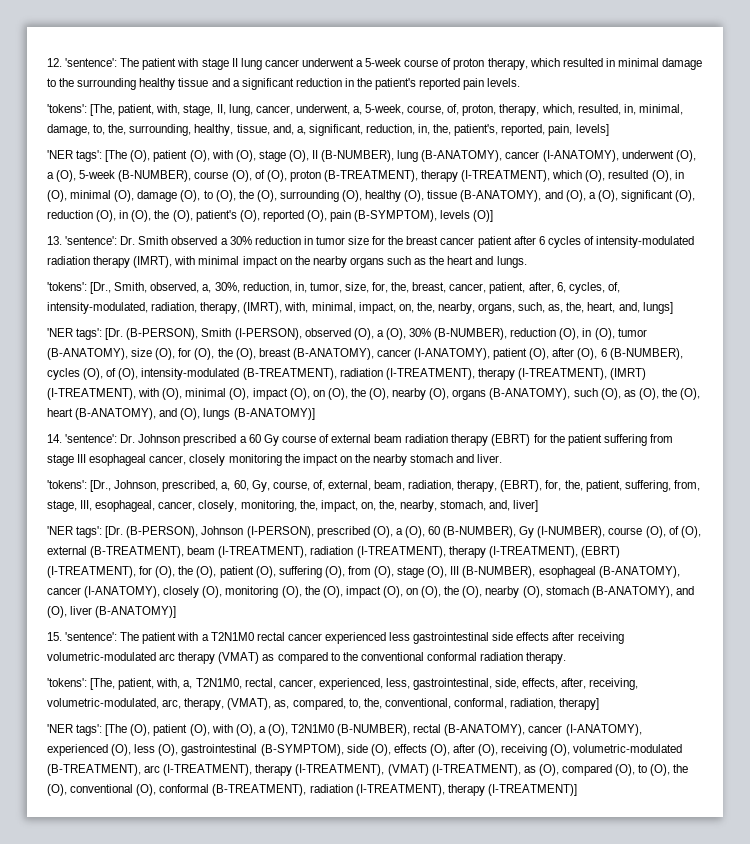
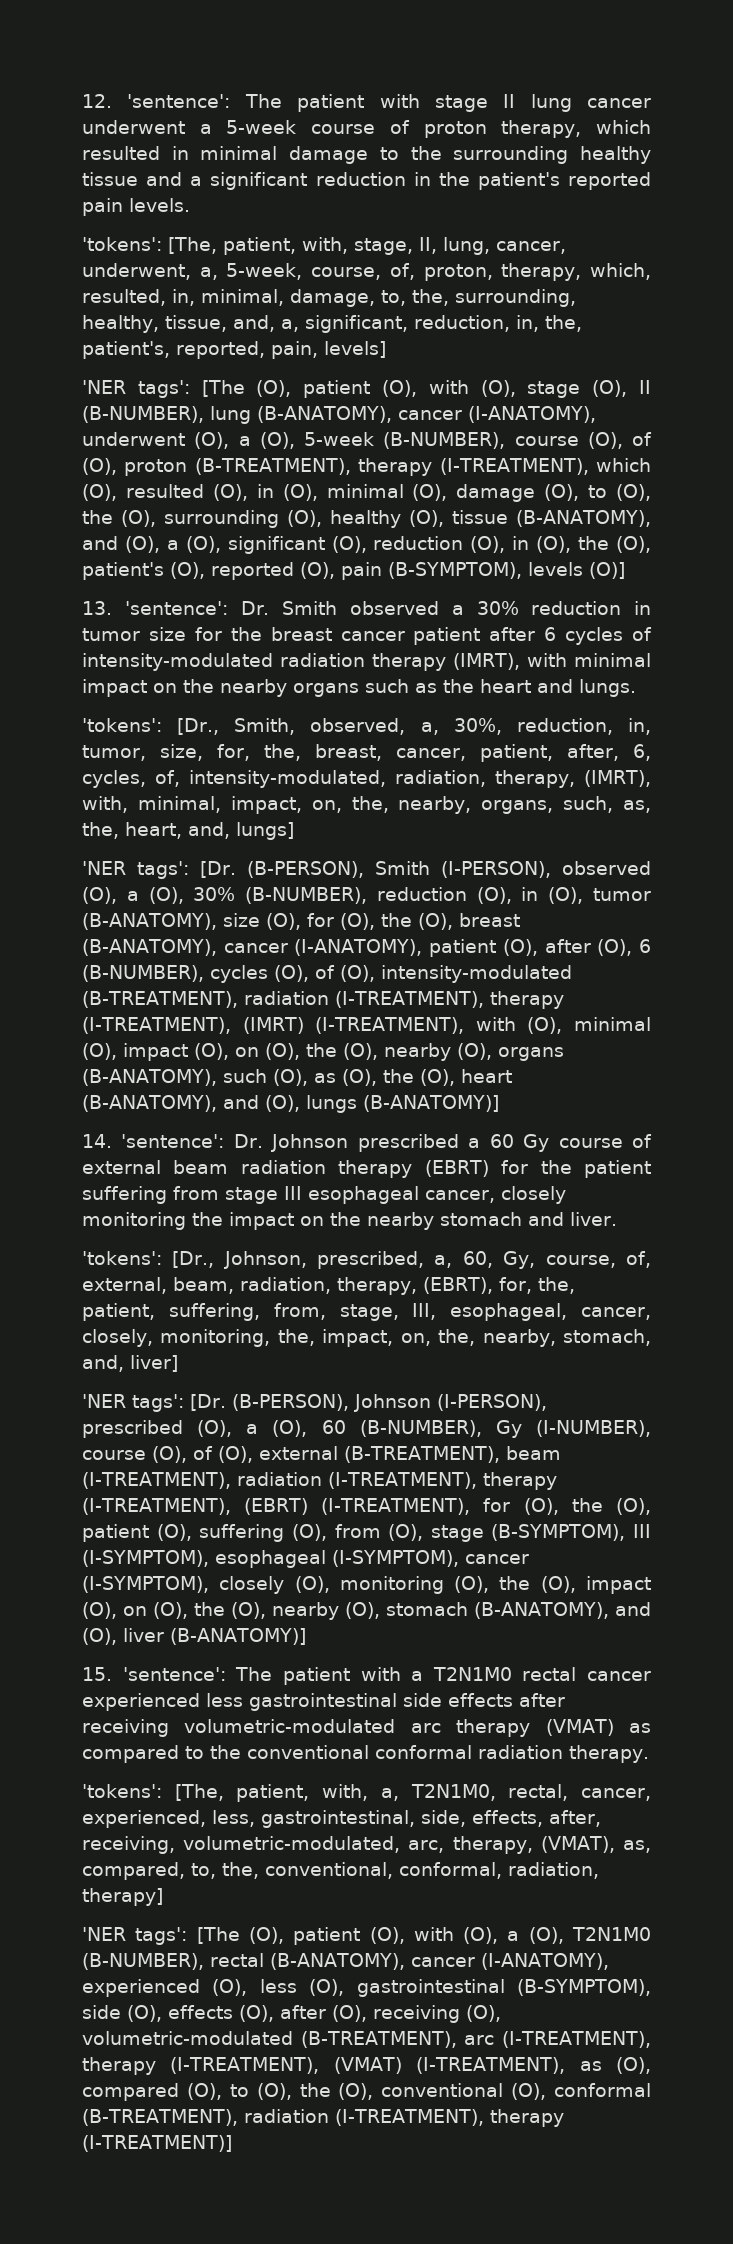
- 'NER tags': [Dr. (B-PERSON), Johnson (I-PERSON), prescribed (O), a (O), 60 (B-NUMBER), Gy (I-NUMBER), course (O), of (O), external (B-TREATMENT), beam (I-TREATMENT), radiation (I-TREATMENT), therapy (I-TREATMENT), (EBRT) (I-TREATMENT), for (O), the (O), patient (O), suffering (O), from (O), stage (O), III (B-NUMBER), esophageal (B-ANATOMY), cancer (I-ANATOMY), closely (O), monitoring (O), the (O), impact (O), on (O), the (O), nearby (O), stomach (B-ANATOMY), and (O), liver (B-ANATOMY)]
+ 'NER tags': [Dr. (B-PERSON), Johnson (I-PERSON), prescribed (O), a (O), 60 (B-NUMBER), Gy (I-NUMBER), course (O), of (O), external (B-TREATMENT), beam (I-TREATMENT), radiation (I-TREATMENT), therapy (I-TREATMENT), (EBRT) (I-TREATMENT), for (O), the (O), patient (O), suffering (O), from (O), stage (B-SYMPTOM), III (I-SYMPTOM), esophageal (I-SYMPTOM), cancer (I-SYMPTOM), closely (O), monitoring (O), the (O), impact (O), on (O), the (O), nearby (O), stomach (B-ANATOMY), and (O), liver (B-ANATOMY)]

